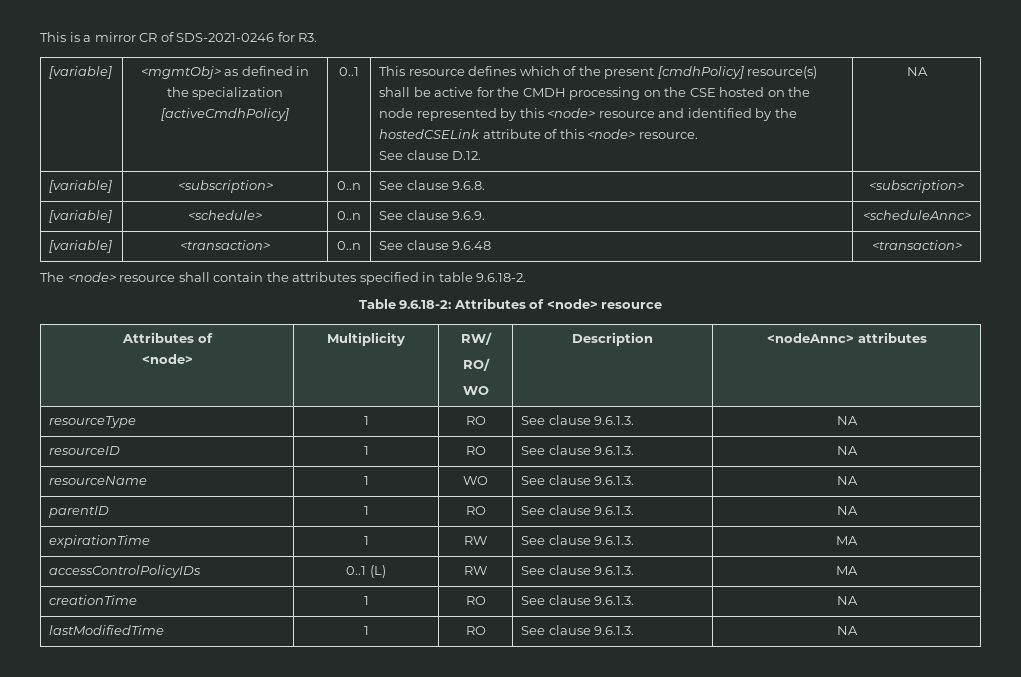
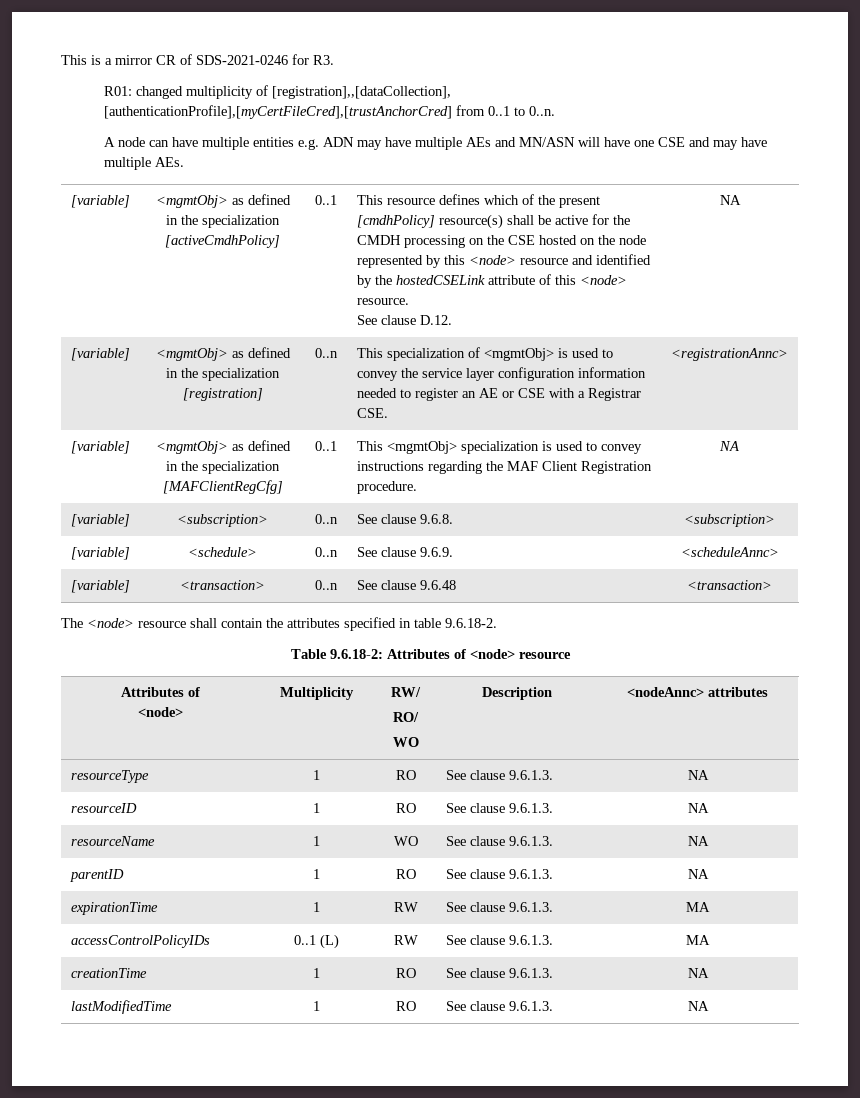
+ R01: changed multiplicity of [registration],,[dataCollection], [authenticationProfile],[myCertFileCred],[trustAnchorCred] from 0..1 to 0..n.
+ A node can have multiple entities e.g. ADN may have multiple AEs and MN/ASN will have one CSE and may have multiple AEs.
+ [variable] | <mgmtObj> as defined in the specialization [registration] | 0..n | This specialization of <mgmtObj> is used to convey the service layer configuration information needed to register an AE or CSE with a Registrar CSE. | <registrationAnnc>
+ [variable] | <mgmtObj> as defined in the specialization [MAFClientRegCfg] | 0..1 | This <mgmtObj> specialization is used to convey instructions regarding the MAF Client Registration procedure. | NA

